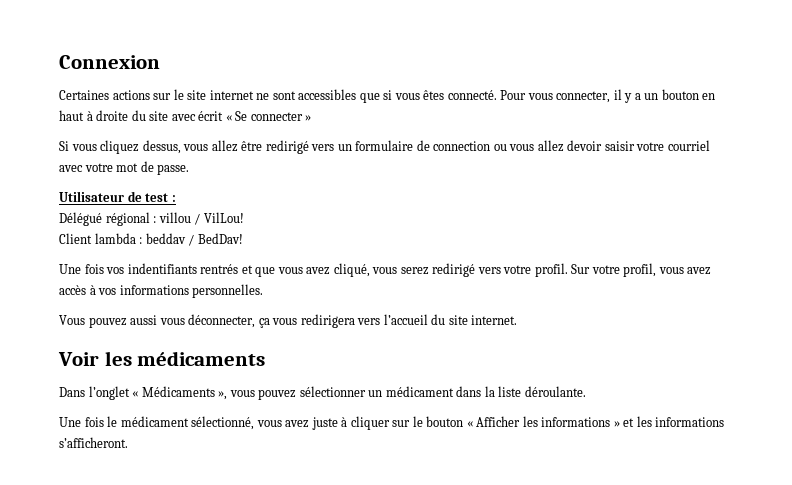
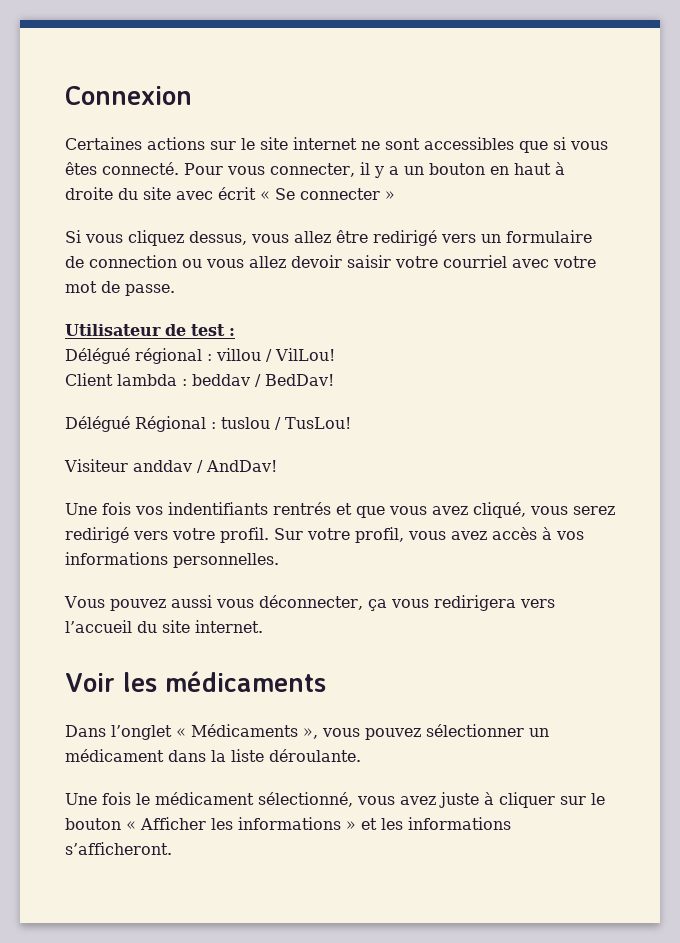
+ Délégué Régional : tuslou / TusLou!
+ Visiteur anddav / AndDav!

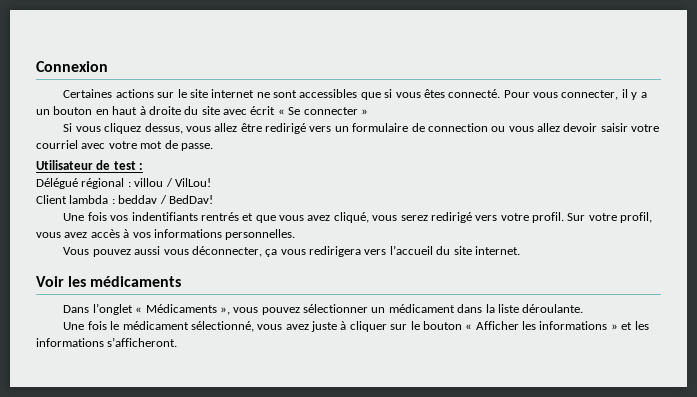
- Délégué Régional : tuslou / TusLou!
- Visiteur anddav / AndDav!

